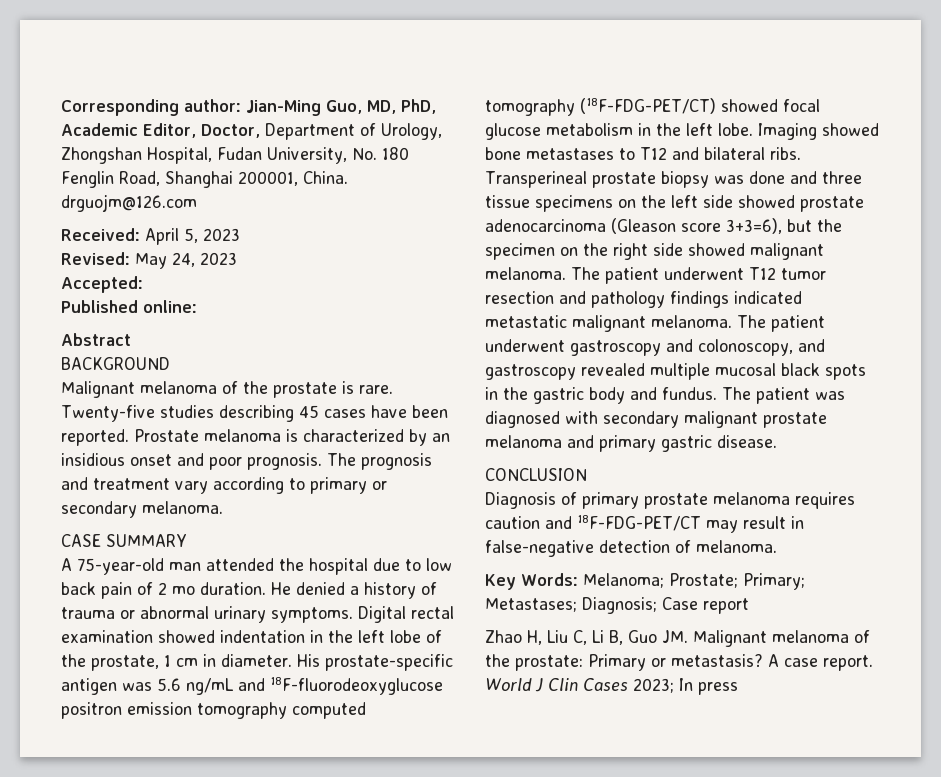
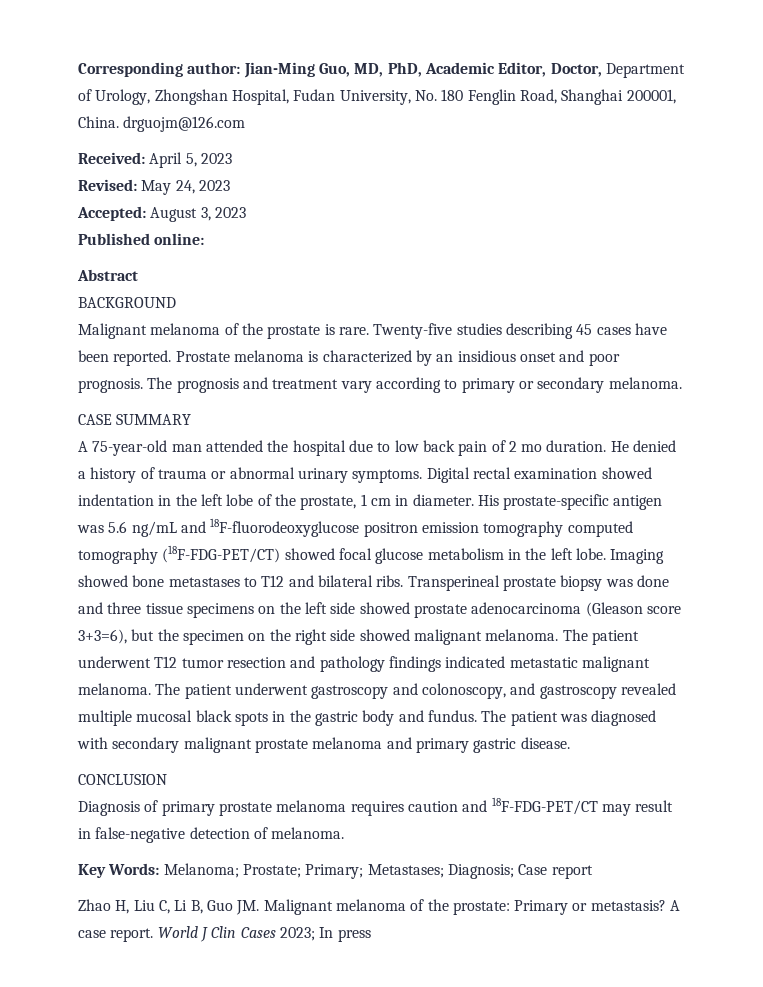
- Accepted:
+ Accepted: August 3, 2023

